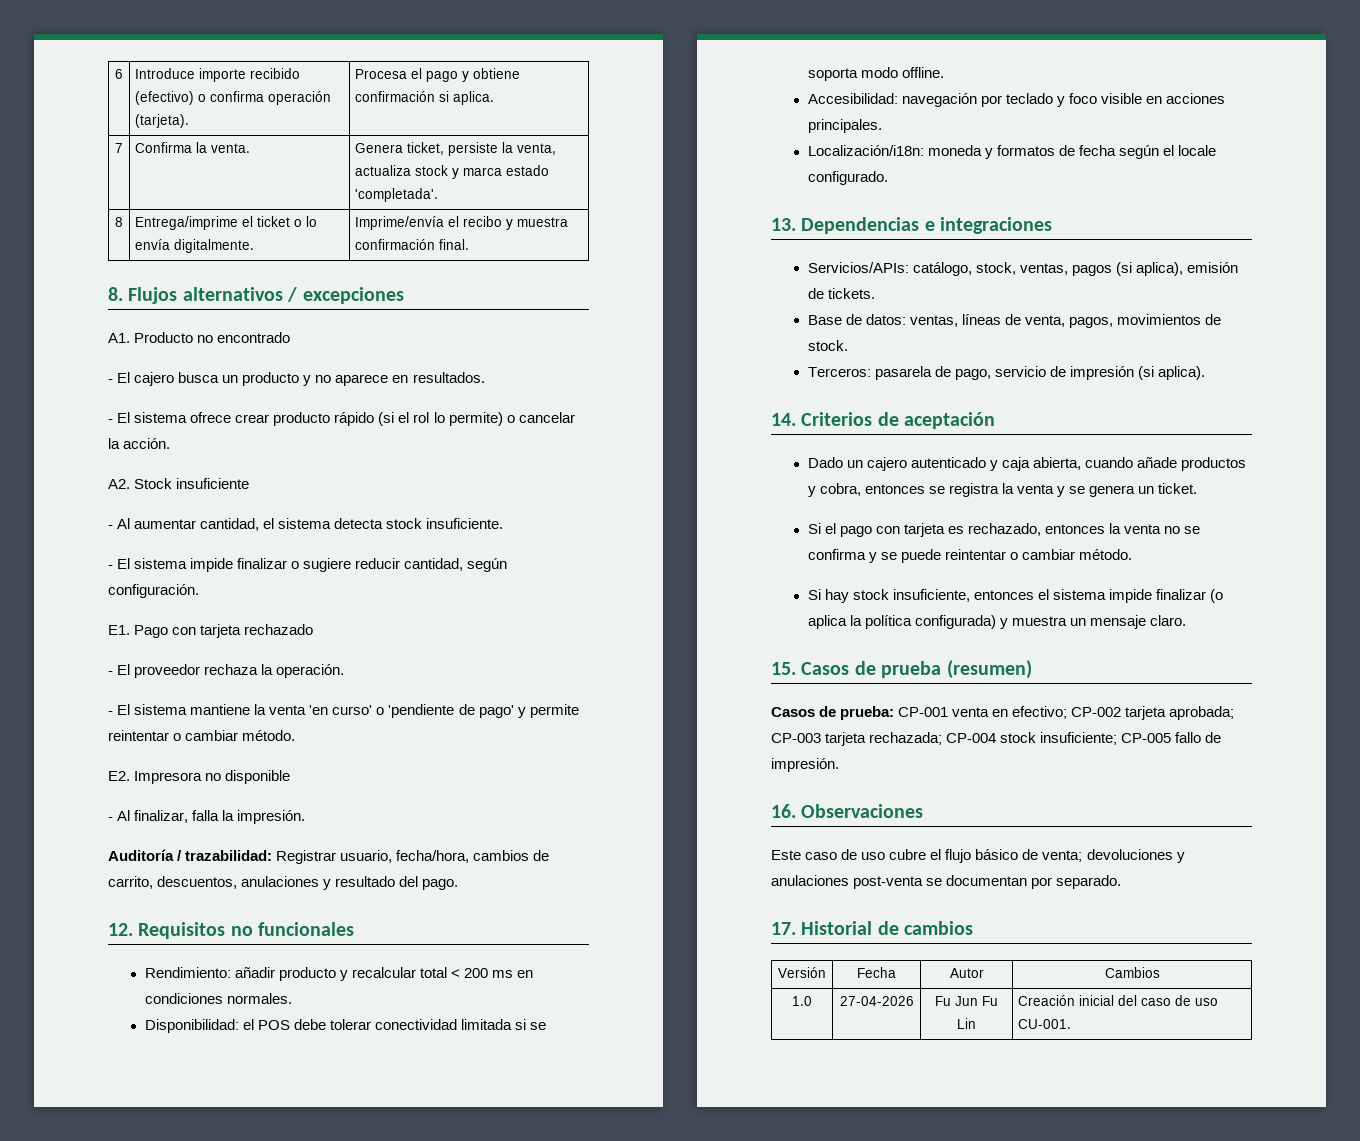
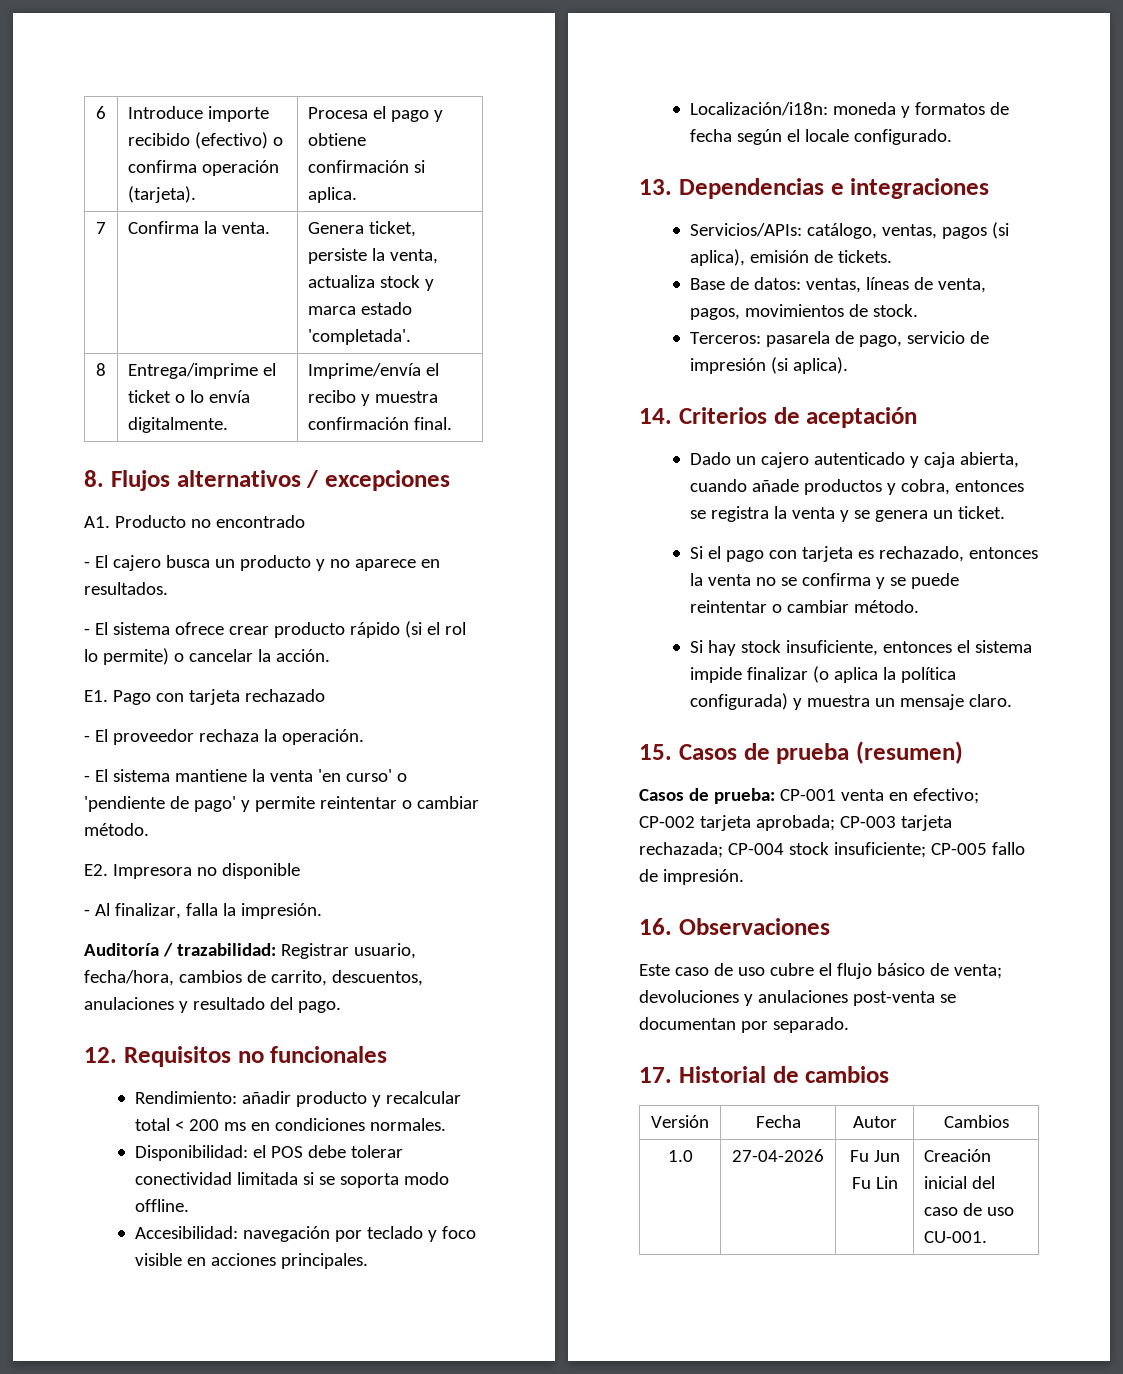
- A2. Stock insuficiente
- - Al aumentar cantidad, el sistema detecta stock insuficiente.
- - El sistema impide finalizar o sugiere reducir cantidad, según configuración.
- Servicios/APIs: catálogo, stock, ventas, pagos (si aplica), emisión de tickets.
+ Servicios/APIs: catálogo, ventas, pagos (si aplica), emisión de tickets.

